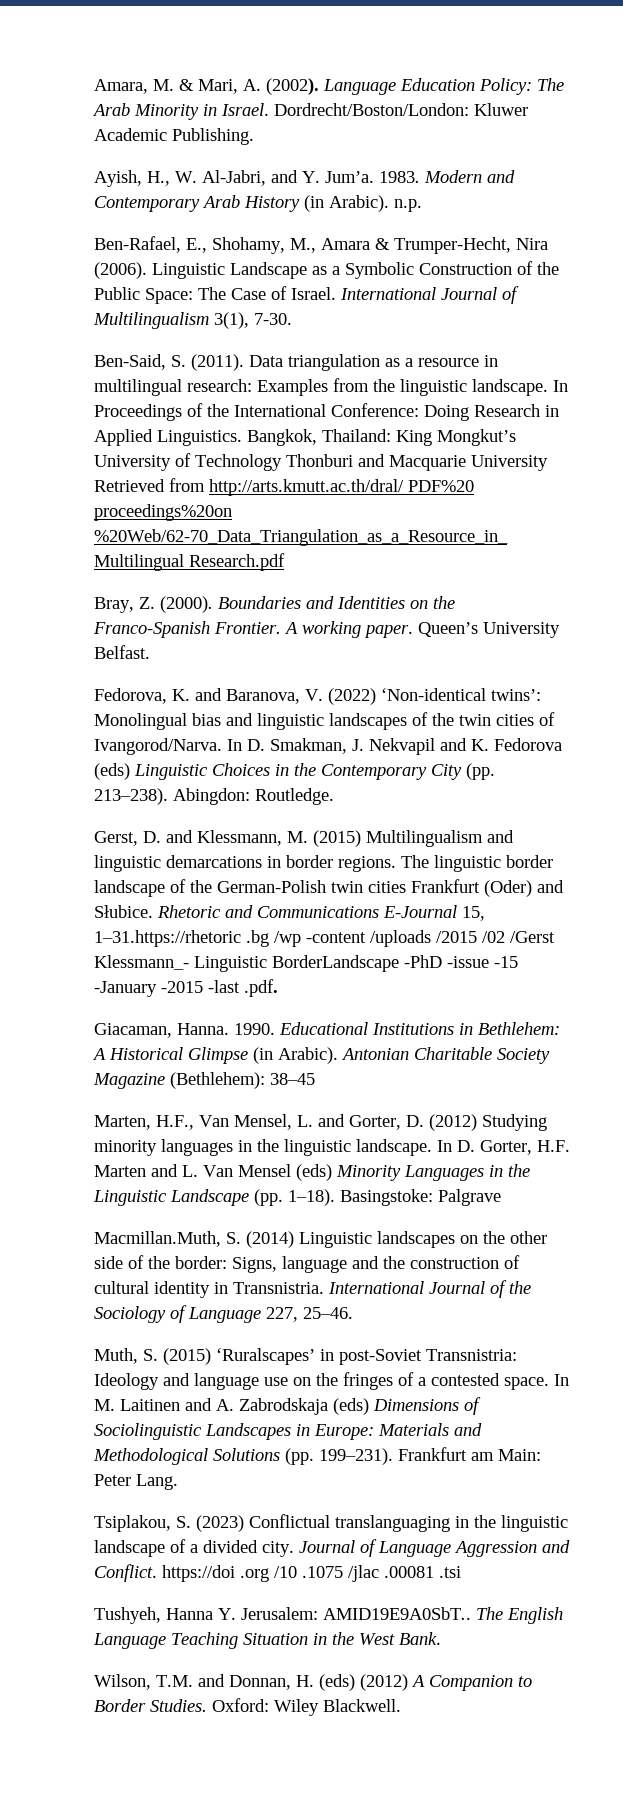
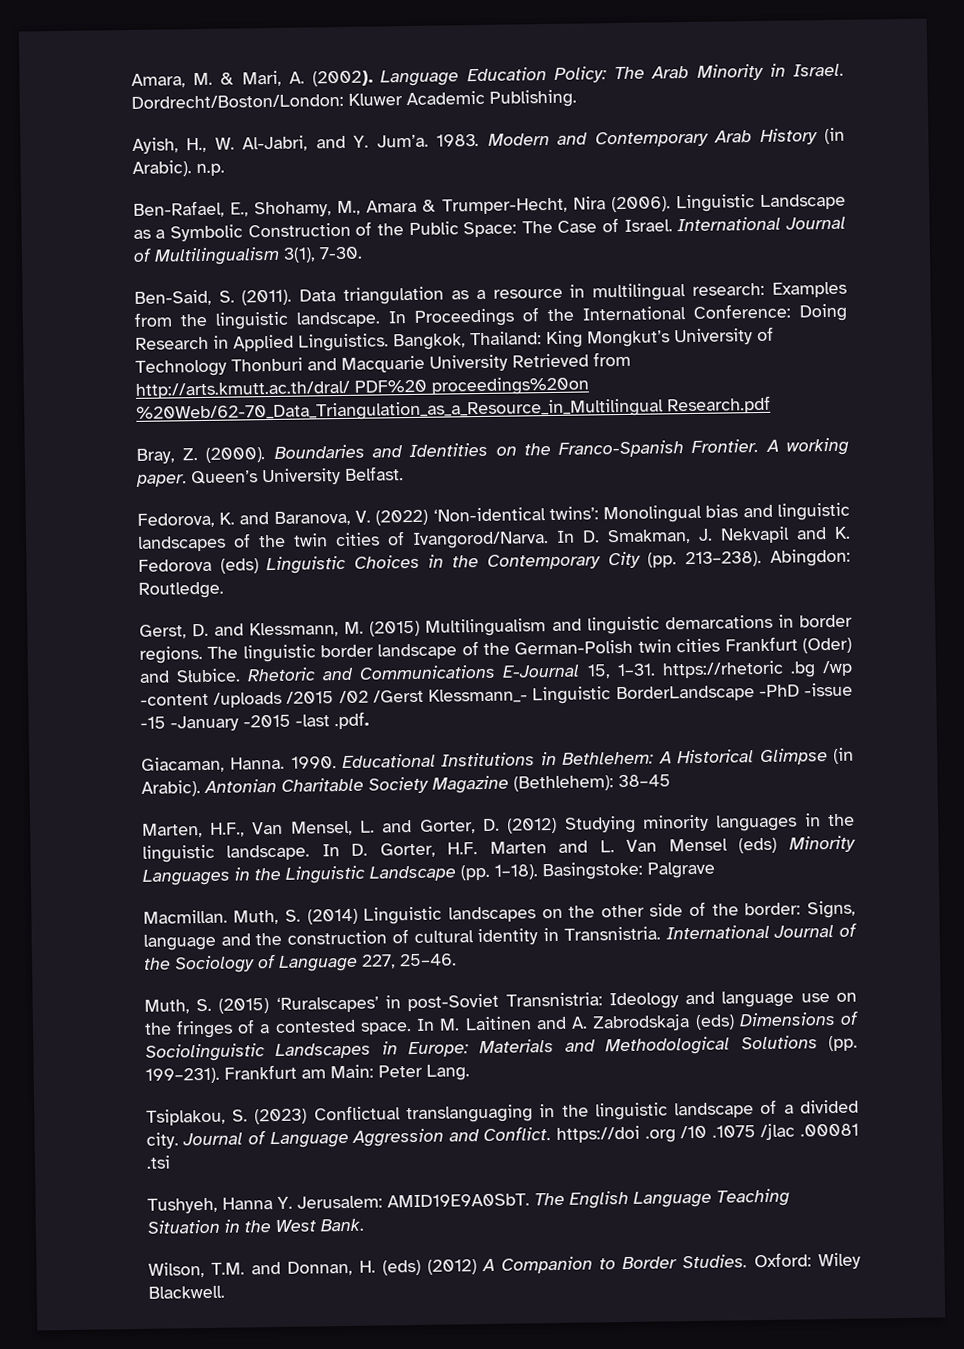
- Rhetoric and Communications E-Journal 15, 1–31.https://rhetoric .bg /wp -content /uploads /2015 /02 /Gerst Klessmann_- Linguistic BorderLandscape -PhD -issue -15 -January -2015 -last .pdf.
+ Rhetoric and Communications E-Journal 15, 1–31. https://rhetoric .bg /wp -content /uploads /2015 /02 /Gerst Klessmann_- Linguistic BorderLandscape -PhD -issue -15 -January -2015 -last .pdf.
- Macmillan.Muth, S. (2014) Linguistic landscapes on the other side of the border: Signs, language and the construction of cultural identity in Transnistria.
+ Macmillan. Muth, S. (2014) Linguistic landscapes on the other side of the border: Signs, language and the construction of cultural identity in Transnistria.
- Tushyeh, Hanna Y. Jerusalem: AMID19E9A0SbT..
+ Tushyeh, Hanna Y. Jerusalem: AMID19E9A0SbT.

